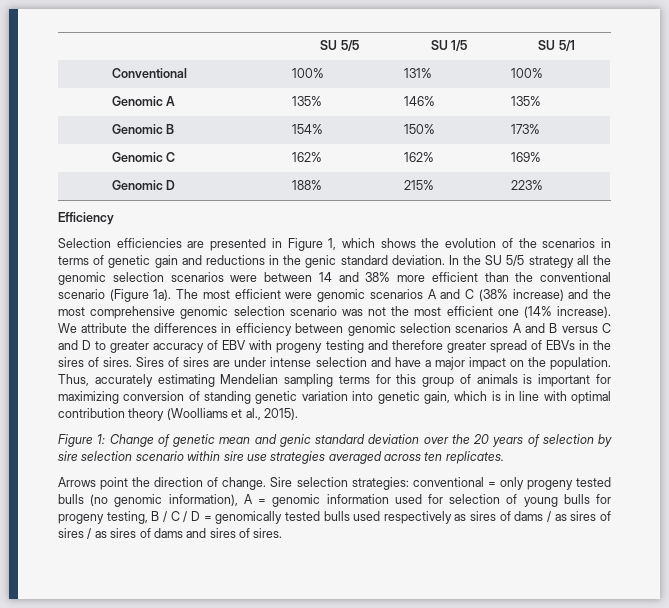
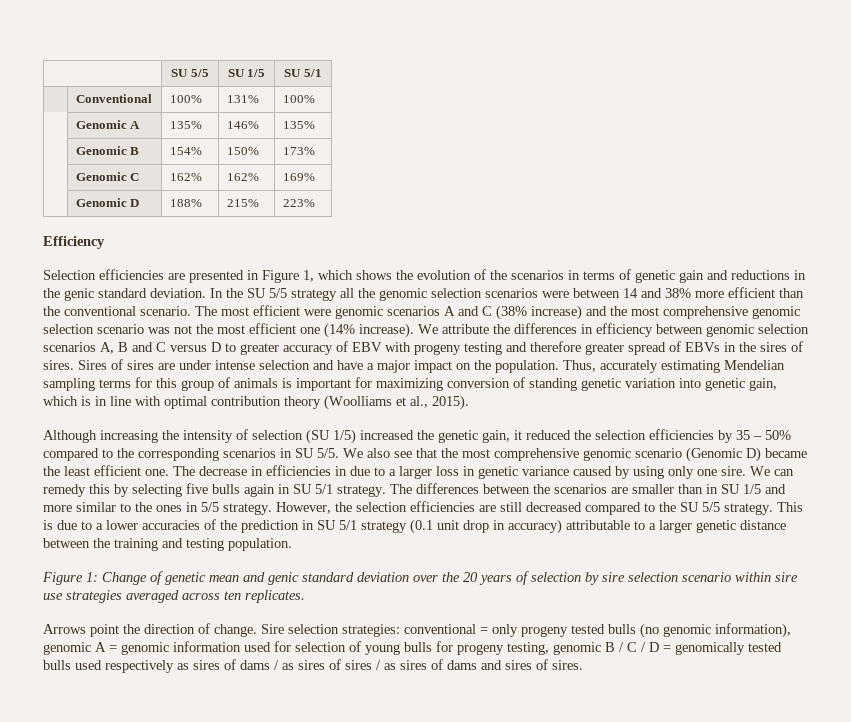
- In the SU 5/5 strategy all the genomic selection scenarios were between 14 and 38% more efficient than the conventional scenario (Figure 1a).
+ In the SU 5/5 strategy all the genomic selection scenarios were between 14 and 38% more efficient than the conventional scenario.
- We attribute the differences in efficiency between genomic selection scenarios A and B versus C and D to greater accuracy of EBV with progeny testing and therefore greater spread of EBVs in the sires of sires.
+ We attribute the differences in efficiency between genomic selection scenarios A, B and C versus D to greater accuracy of EBV with progeny testing and therefore greater spread of EBVs in the sires of sires.
+ Although increasing the intensity of selection (SU 1/5) increased the genetic gain, it reduced the selection efficiencies by 35 – 50% compared to the corresponding scenarios in SU 5/5. We also see that the most comprehensive genomic scenario (Genomic D) became the least efficient one. The decrease in efficiencies in due to a larger loss in genetic variance caused by using only one sire. We can remedy this by selecting five bulls again in SU 5/1 strategy. The differences between the scenarios are smaller than in SU 1/5 and more similar to the ones in 5/5 strategy. However, the selection efficiencies are still decreased compared to the SU 5/5 strategy. This is due to a lower accuracies of the prediction in SU 5/1 strategy (0.1 unit drop in accuracy) attributable to a larger genetic distance between the training and testing population.
- Sire selection strategies: conventional = only progeny tested bulls (no genomic information), A = genomic information used for selection of young bulls for progeny testing, B / C / D = genomically tested bulls used respectively as sires of dams / as sires of sires / as sires of dams and sires of sires.
+ Sire selection strategies: conventional = only progeny tested bulls (no genomic information), genomic A = genomic information used for selection of young bulls for progeny testing, genomic B / C / D = genomically tested bulls used respectively as sires of dams / as sires of sires / as sires of dams and sires of sires.

